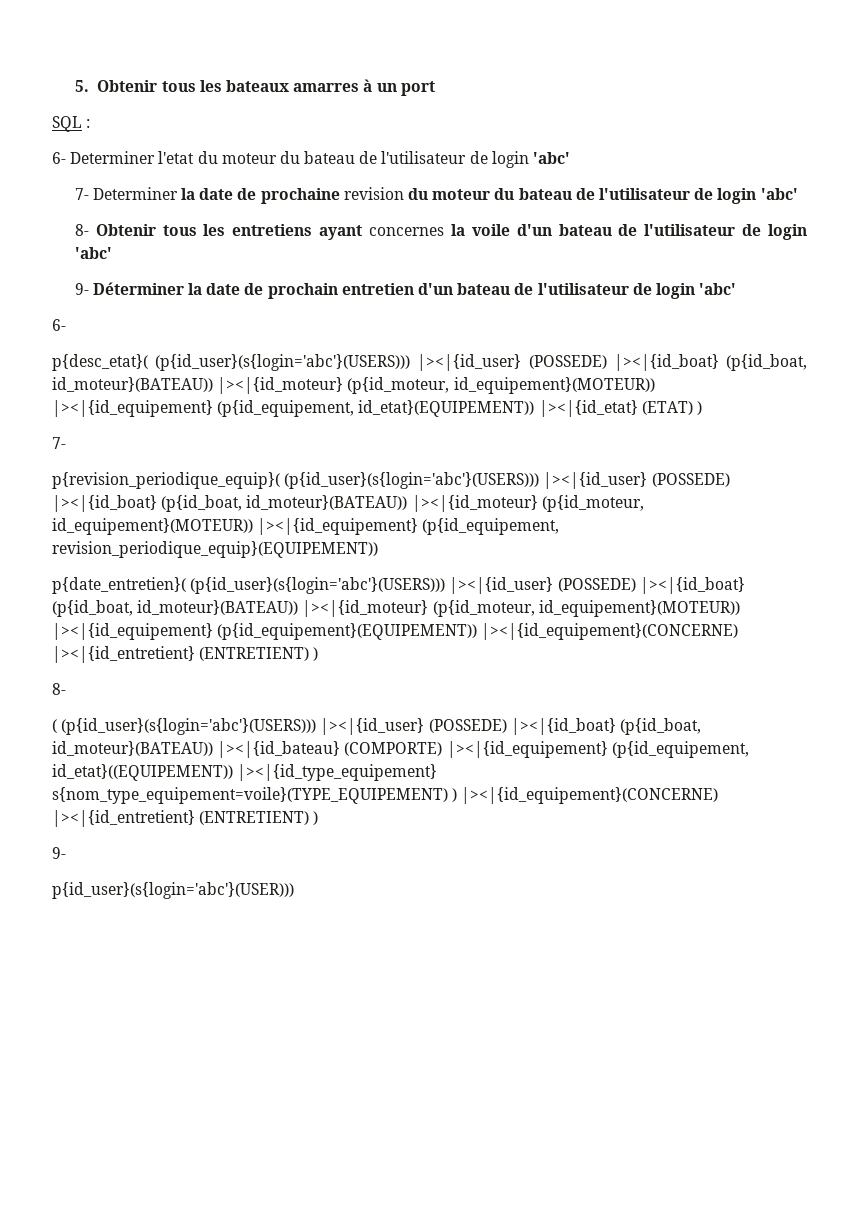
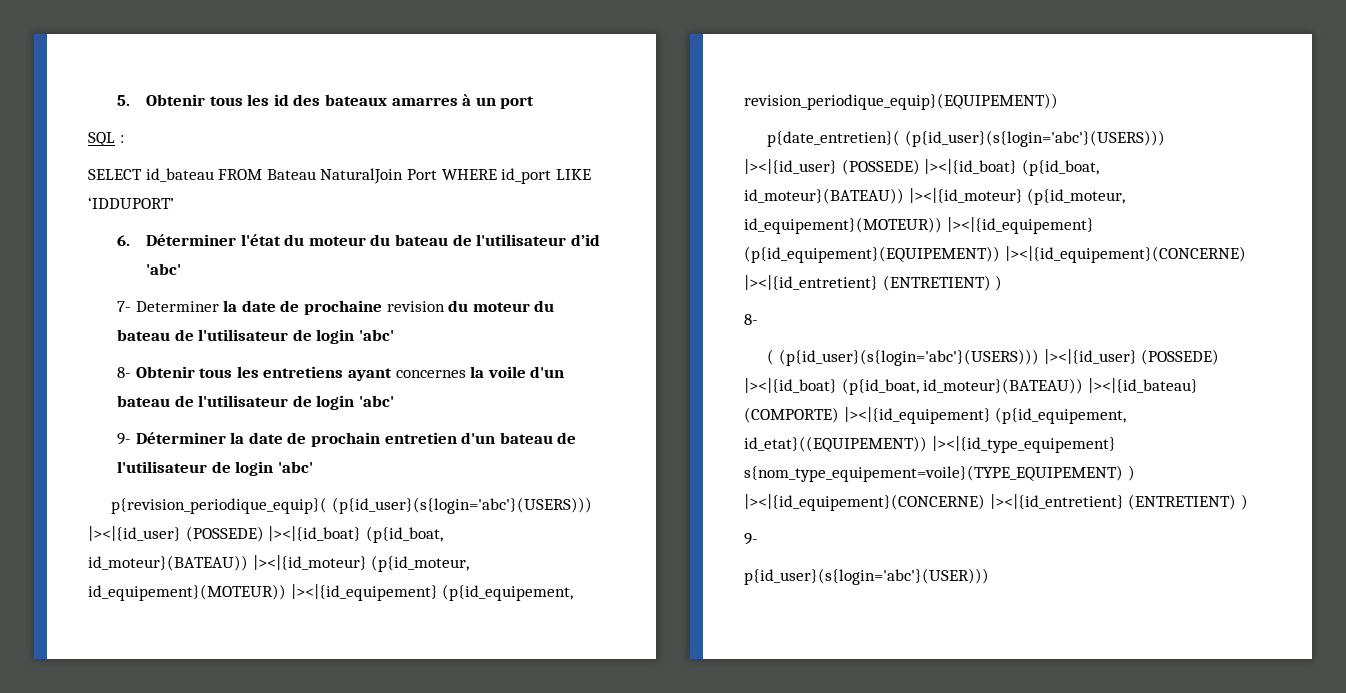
- 5. Obtenir tous les bateaux amarres à un port
+ 5. Obtenir tous les id des bateaux amarres à un port
- 6- Determiner l'etat du moteur du bateau de l'utilisateur de login 'abc'
+ SELECT id_bateau FROM Bateau NaturalJoin Port WHERE id_port LIKE ‘IDDUPORT’
+ 6. Déterminer l'état du moteur du bateau de l'utilisateur d’id 'abc'
  9- Déterminer la date de prochain entretien d'un bateau de l'utilisateur de login 'abc'
- 6-
- p{desc_etat}( (p{id_user}(s{login='abc'}(USERS))) |><|{id_user} (POSSEDE) |><|{id_boat} (p{id_boat, id_moteur}(BATEAU)) |><|{id_moteur} (p{id_moteur, id_equipement}(MOTEUR)) |><|{id_equipement} (p{id_equipement, id_etat}(EQUIPEMENT)) |><|{id_etat} (ETAT) )
- 7-

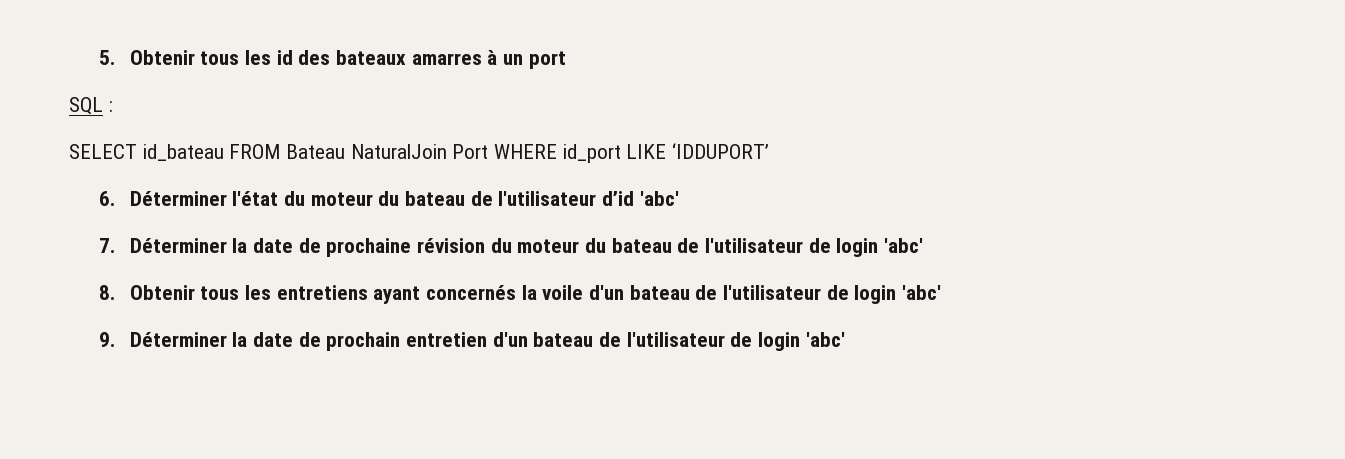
- 7- Determiner la date de prochaine revision du moteur du bateau de l'utilisateur de login 'abc'
+ 7. Déterminer la date de prochaine révision du moteur du bateau de l'utilisateur de login 'abc'
- 8- Obtenir tous les entretiens ayant concernes la voile d'un bateau de l'utilisateur de login 'abc'
+ 8. Obtenir tous les entretiens ayant concernés la voile d'un bateau de l'utilisateur de login 'abc'
- 9- Déterminer la date de prochain entretien d'un bateau de l'utilisateur de login 'abc'
+ 9. Déterminer la date de prochain entretien d'un bateau de l'utilisateur de login 'abc'
- p{revision_periodique_equip}( (p{id_user}(s{login='abc'}(USERS))) |><|{id_user} (POSSEDE) |><|{id_boat} (p{id_boat, id_moteur}(BATEAU)) |><|{id_moteur} (p{id_moteur, id_equipement}(MOTEUR)) |><|{id_equipement} (p{id_equipement, revision_periodique_equip}(EQUIPEMENT))
- p{date_entretien}( (p{id_user}(s{login='abc'}(USERS))) |><|{id_user} (POSSEDE) |><|{id_boat} (p{id_boat, id_moteur}(BATEAU)) |><|{id_moteur} (p{id_moteur, id_equipement}(MOTEUR)) |><|{id_equipement} (p{id_equipement}(EQUIPEMENT)) |><|{id_equipement}(CONCERNE) |><|{id_entretient} (ENTRETIENT) )
- 8-
- ( (p{id_user}(s{login='abc'}(USERS))) |><|{id_user} (POSSEDE) |><|{id_boat} (p{id_boat, id_moteur}(BATEAU)) |><|{id_bateau} (COMPORTE) |><|{id_equipement} (p{id_equipement, id_etat}((EQUIPEMENT)) |><|{id_type_equipement} s{nom_type_equipement=voile}(TYPE_EQUIPEMENT) ) |><|{id_equipement}(CONCERNE) |><|{id_entretient} (ENTRETIENT) )
- 9-
- p{id_user}(s{login='abc'}(USER)))

